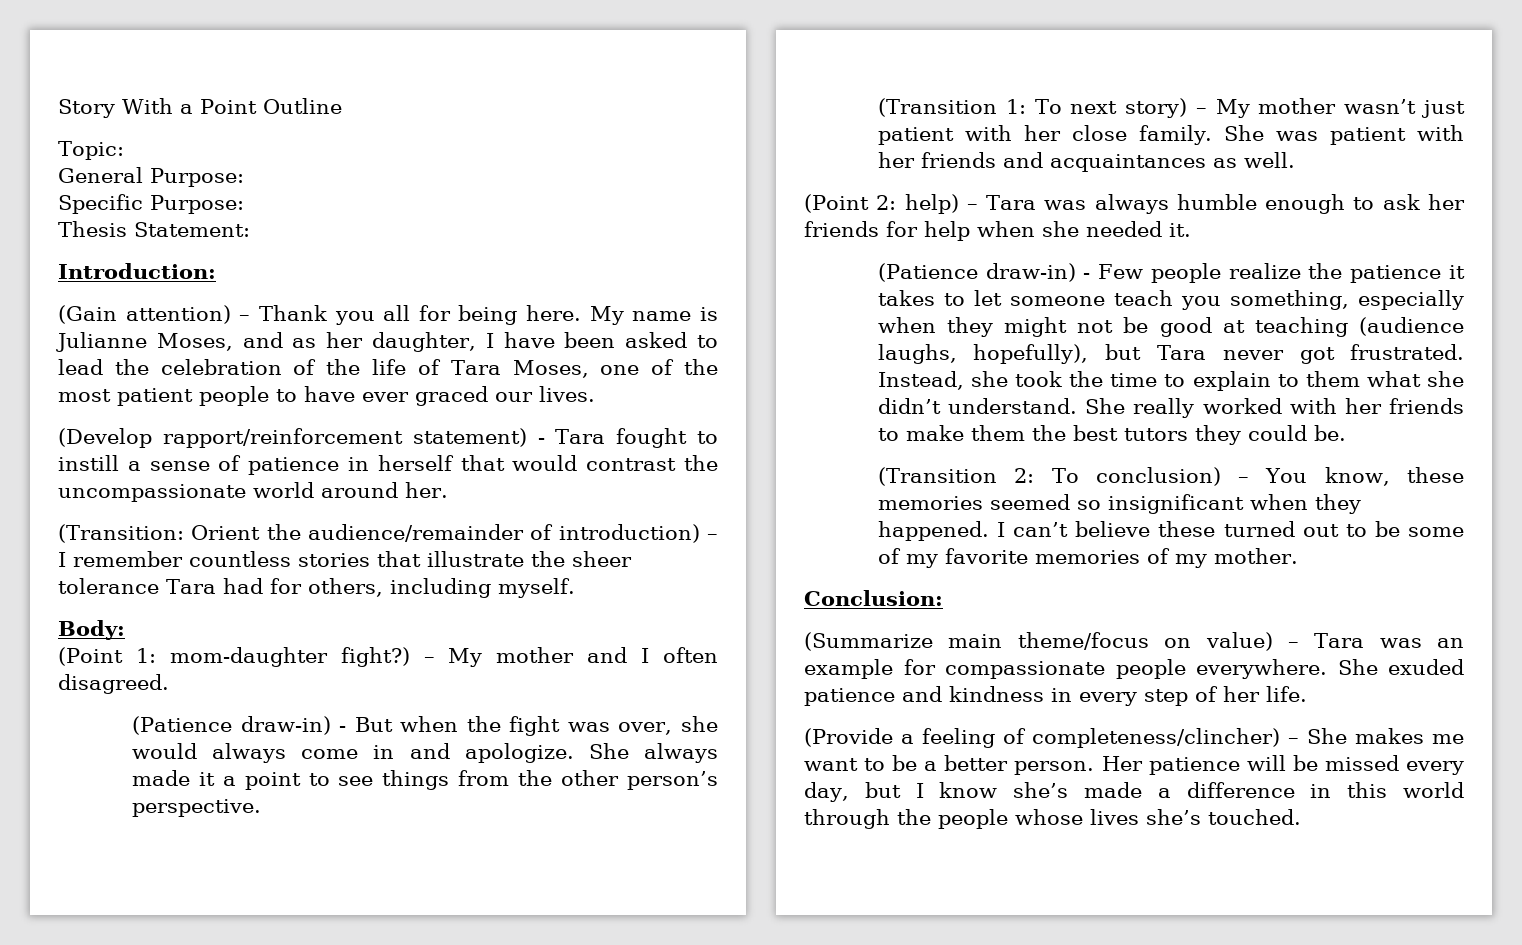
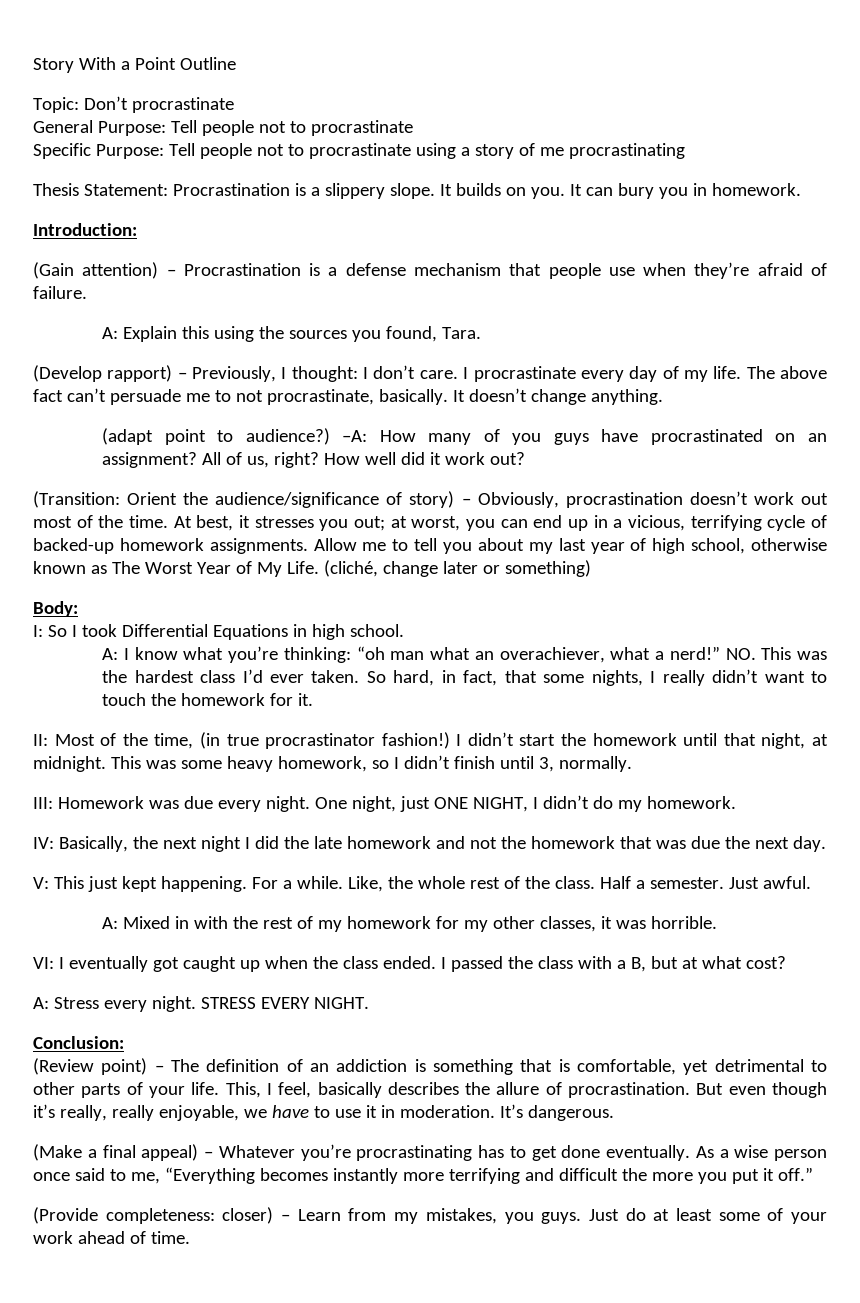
- Topic:
+ Topic: Don’t procrastinate
- General Purpose:
- Specific Purpose:
- Thesis Statement:
+ General Purpose: Tell people not to procrastinate
+ Specific Purpose: Tell people not to procrastinate using a story of me procrastinating
+ Thesis Statement: Procrastination is a slippery slope. It builds on you. It can bury you in homework.
  Introduction:
- (Gain attention) – Thank you all for being here. My name is Julianne Moses, and as her daughter, I have been asked to lead the celebration of the life of Tara Moses, one of the most patient people to have ever graced our lives.
- (Develop rapport/reinforcement statement) - Tara fought to instill a sense of patience in herself that would contrast the uncompassionate world around her.
- (Transition: Orient the audience/remainder of introduction) – I remember countless stories that illustrate the sheer tolerance Tara had for others, including myself.
+ (Gain attention) – Procrastination is a defense mechanism that people use when they’re afraid of failure.
+ A: Explain this using the sources you found, Tara.
+ (Develop rapport) – Previously, I thought: I don’t care. I procrastinate every day of my life. The above fact can’t persuade me to not procrastinate, basically. It doesn’t change anything.
+ (adapt point to audience?) –A: How many of you guys have procrastinated on an assignment? All of us, right? How well did it work out?
+ (Transition: Orient the audience/significance of story) – Obviously, procrastination doesn’t work out most of the time. At best, it stresses you out; at worst, you can end up in a vicious, terrifying cycle of backed-up homework assignments. Allow me to tell you about my last year of high school, otherwise known as The Worst Year of My Life. (cliché, change later or something)
  Body:
- (Point 1: mom-daughter fight?) – My mother and I often disagreed.
- (Patience draw-in) - But when the fight was over, she would always come in and apologize. She always made it a point to see things from the other person’s perspective.
- (Transition 1: To next story) – My mother wasn’t just patient with her close family. She was patient with her friends and acquaintances as well.
- (Point 2: help) – Tara was always humble enough to ask her friends for help when she needed it.
- (Patience draw-in) - Few people realize the patience it takes to let someone teach you something, especially when they might not be good at teaching (audience laughs, hopefully), but Tara never got frustrated. Instead, she took the time to explain to them what she didn’t understand. She really worked with her friends to make them the best tutors they could be.
- (Transition 2: To conclusion) – You know, these memories seemed so insignificant when they happened. I can’t believe these turned out to be some of my favorite memories of my mother.
+ I: So I took Differential Equations in high school.
+ A: I know what you’re thinking: “oh man what an overachiever, what a nerd!” NO. This was the hardest class I’d ever taken. So hard, in fact, that some nights, I really didn’t want to touch the homework for it.
+ II: Most of the time, (in true procrastinator fashion!) I didn’t start the homework until that night, at midnight. This was some heavy homework, so I didn’t finish until 3, normally.
+ III: Homework was due every night. One night, just ONE NIGHT, I didn’t do my homework.
+ IV: Basically, the next night I did the late homework and not the homework that was due the next day.
+ V: This just kept happening. For a while. Like, the whole rest of the class. Half a semester. Just awful.
+ A: Mixed in with the rest of my homework for my other classes, it was horrible.
+ VI: I eventually got caught up when the class ended. I passed the class with a B, but at what cost?
+ A: Stress every night. STRESS EVERY NIGHT.
  Conclusion:
- (Summarize main theme/focus on value) – Tara was an example for compassionate people everywhere. She exuded patience and kindness in every step of her life.
- (Provide a feeling of completeness/clincher) – She makes me want to be a better person. Her patience will be missed every day, but I know she’s made a difference in this world through the people whose lives she’s touched.
+ (Review point) – The definition of an addiction is something that is comfortable, yet detrimental to other parts of your life. This, I feel, basically describes the allure of procrastination. But even though it’s really, really enjoyable, we have to use it in moderation. It’s dangerous.
+ (Make a final appeal) – Whatever you’re procrastinating has to get done eventually. As a wise person once said to me, “Everything becomes instantly more terrifying and difficult the more you put it off.”
+ (Provide completeness: closer) – Learn from my mistakes, you guys. Just do at least some of your work ahead of time.

